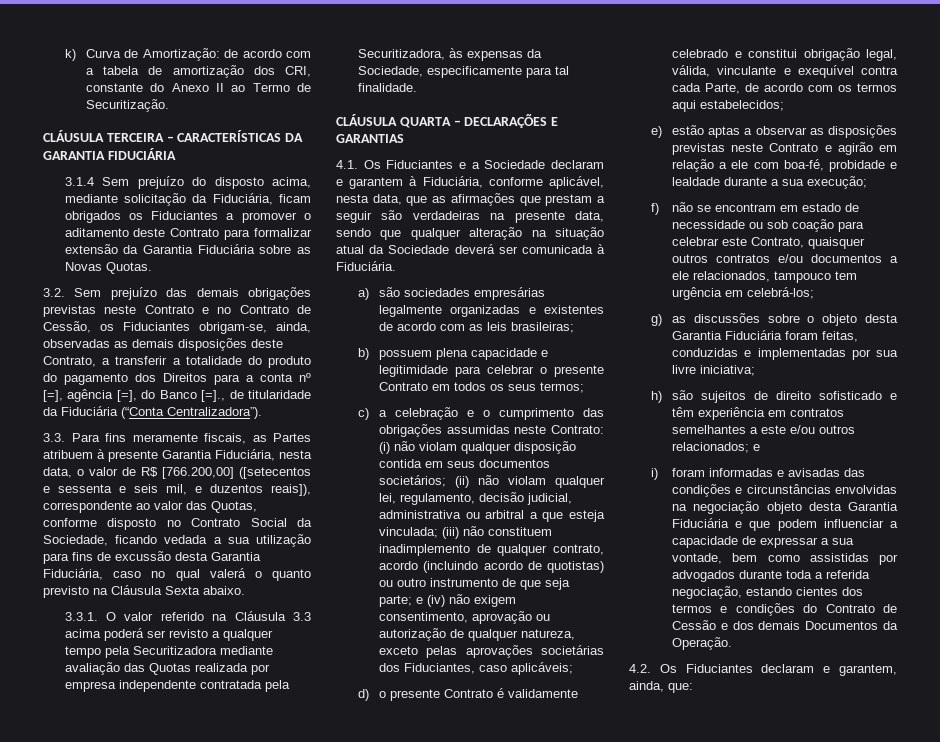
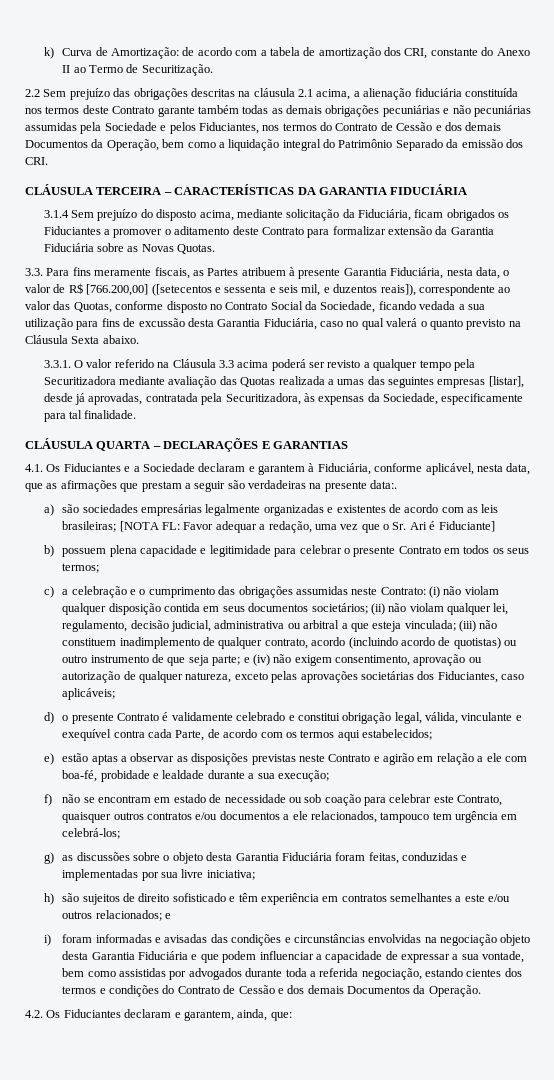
+ 2.2 Sem prejuízo das obrigações descritas na cláusula 2.1 acima, a alienação fiduciária constituída nos termos deste Contrato garante também todas as demais obrigações pecuniárias e não pecuniárias assumidas pela Sociedade e pelos Fiduciantes, nos termos do Contrato de Cessão e dos demais Documentos da Operação, bem como a liquidação integral do Patrimônio Separado da emissão dos CRI.
- 3.2. Sem prejuízo das demais obrigações previstas neste Contrato e no Contrato de Cessão, os Fiduciantes obrigam-se, ainda, observadas as demais disposições deste Contrato, a transferir a totalidade do produto do pagamento dos Direitos para a conta nº [=], agência [=], do Banco [=]., de titularidade da Fiduciária (“Conta Centralizadora”).
- 3.3.1. O valor referido na Cláusula 3.3 acima poderá ser revisto a qualquer tempo pela Securitizadora mediante avaliação das Quotas realizada por empresa independente contratada pela Securitizadora, às expensas da Sociedade, especificamente para tal finalidade.
+ 3.3.1. O valor referido na Cláusula 3.3 acima poderá ser revisto a qualquer tempo pela Securitizadora mediante avaliação das Quotas realizada a umas das seguintes empresas [listar], desde já aprovadas, contratada pela Securitizadora, às expensas da Sociedade, especificamente para tal finalidade.
- 4.1. Os Fiduciantes e a Sociedade declaram e garantem à Fiduciária, conforme aplicável, nesta data, que as afirmações que prestam a seguir são verdadeiras na presente data, sendo que qualquer alteração na situação atual da Sociedade deverá ser comunicada à Fiduciária.
+ 4.1. Os Fiduciantes e a Sociedade declaram e garantem à Fiduciária, conforme aplicável, nesta data, que as afirmações que prestam a seguir são verdadeiras na presente data:.
- a) são sociedades empresárias legalmente organizadas e existentes de acordo com as leis brasileiras;
+ a) são sociedades empresárias legalmente organizadas e existentes de acordo com as leis brasileiras; [NOTA FL: Favor adequar a redação, uma vez que o Sr. Ari é Fiduciante]

